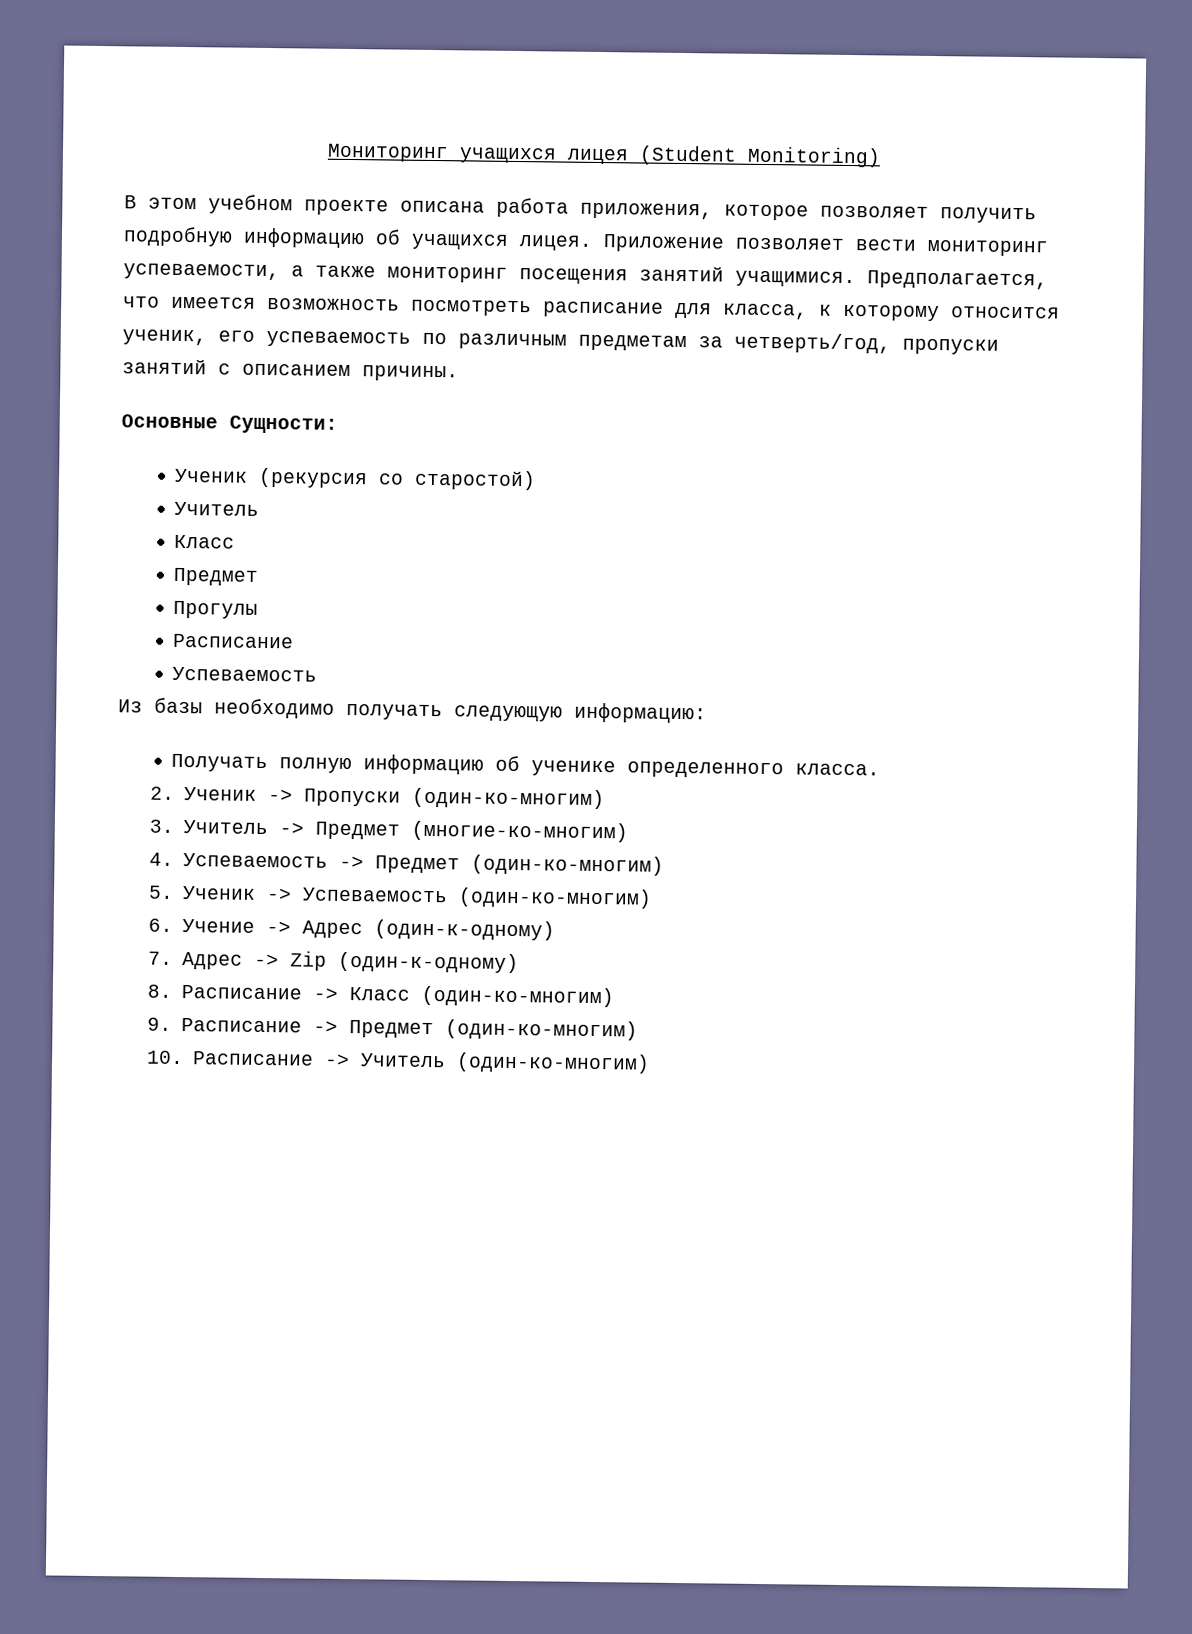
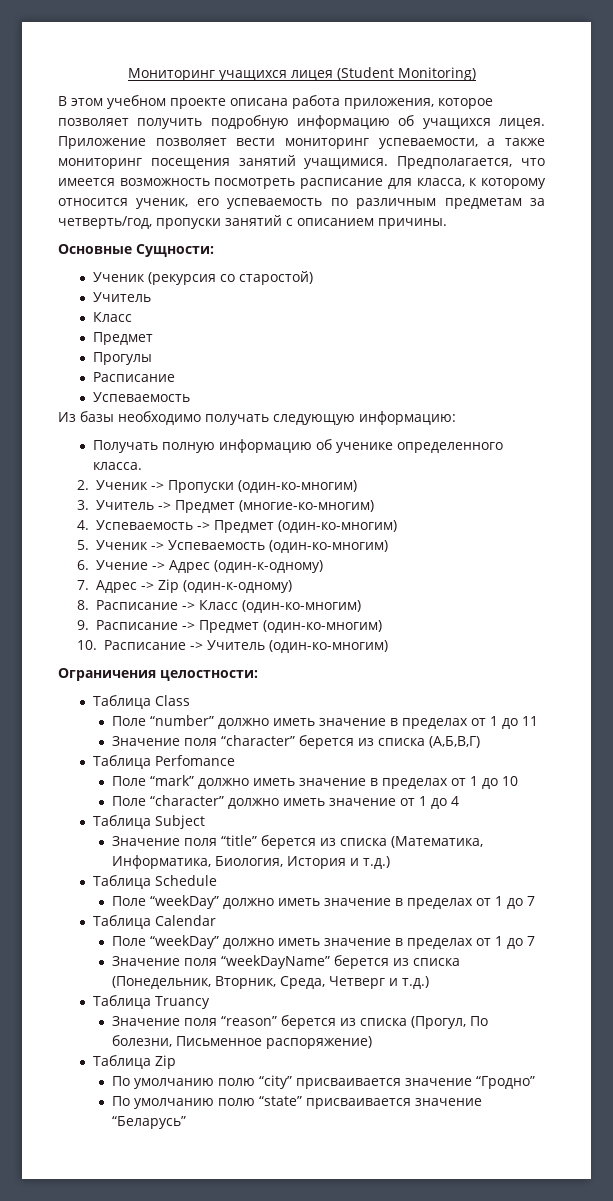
+ Ограничения целостности:
+ Таблица Class
+ Поле “number” должно иметь значение в пределах от 1 до 11
+ Значение поля “character” берется из списка (A,Б,В,Г)
+ Таблица Perfomance
+ Поле “mark” должно иметь значение в пределах от 1 до 10
+ Поле “character” должно иметь значение от 1 до 4
+ Таблица Subject
+ Значение поля “title” берется из списка (Математика, Информатика, Биология, История и т.д.)
+ Таблица Schedule
+ Поле “weekDay” должно иметь значение в пределах от 1 до 7
+ Таблица Calendar
+ Поле “weekDay” должно иметь значение в пределах от 1 до 7
+ Значение поля “weekDayName” берется из списка (Понедельник, Вторник, Среда, Четверг и т.д.)
+ Таблица Truancy
+ Значение поля “reason” берется из списка (Прогул, По болезни, Письменное распоряжение)
+ Таблица Zip
+ По умолчанию полю “city” присваивается значение “Гродно”
+ По умолчанию полю “state” присваивается значение “Беларусь”

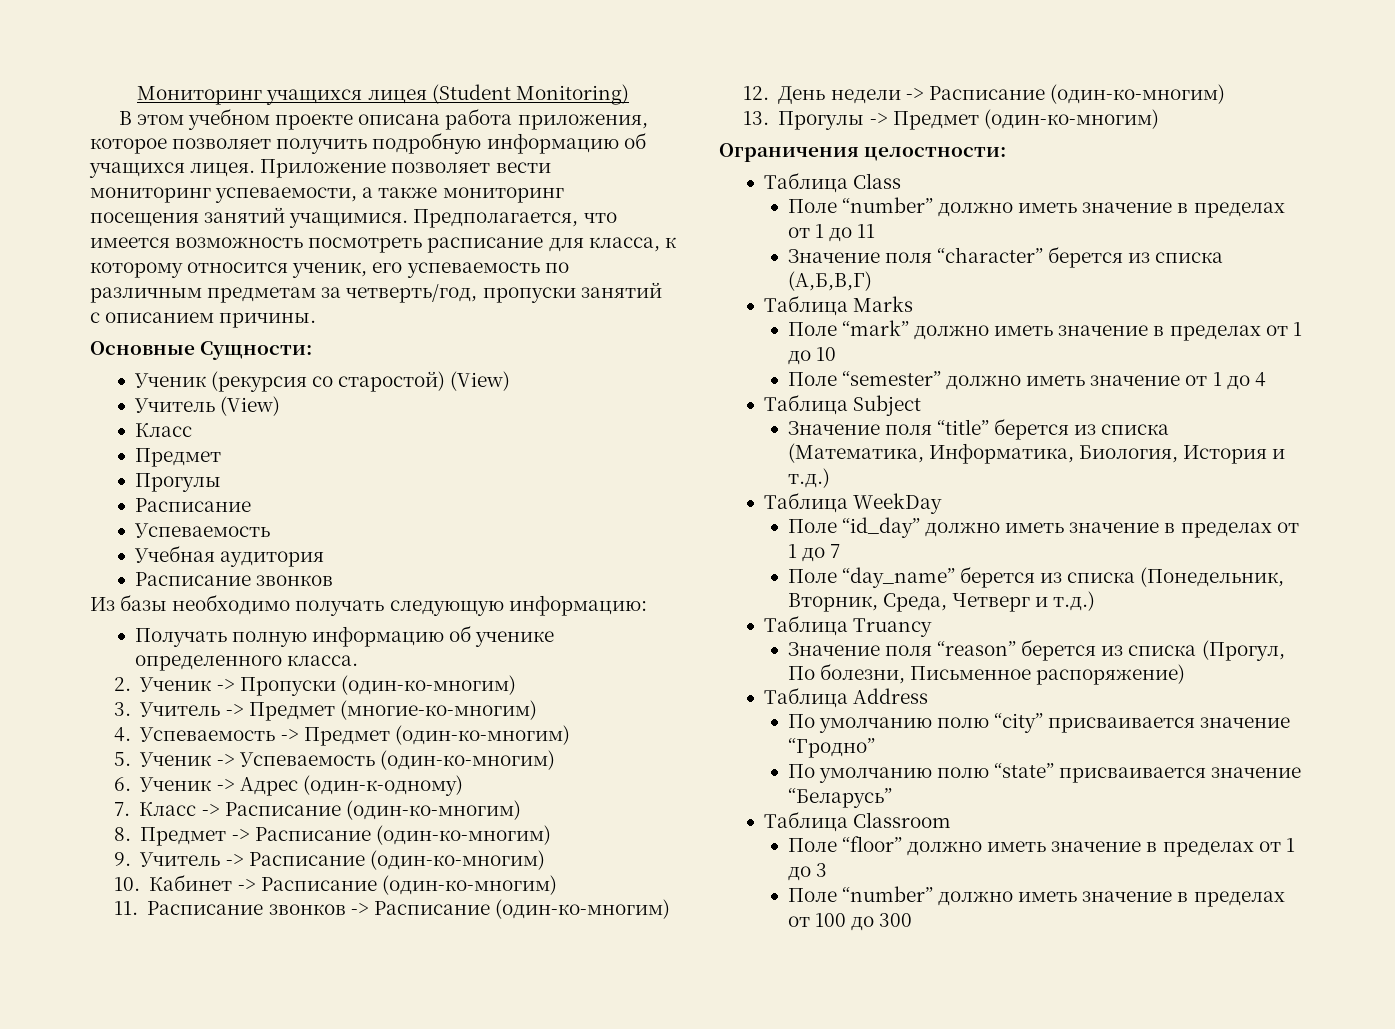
- Ученик (рекурсия со старостой)
- Учитель
+ Ученик (рекурсия со старостой) (View)
+ Учитель (View)
+ Учебная аудитория
+ Расписание звонков
- 6. Учение -> Адрес (один-к-одному)
+ 6. Ученик -> Адрес (один-к-одному)
- 7. Адрес -> Zip (один-к-одному)
- 8. Расписание -> Класс (один-ко-многим)
- 9. Расписание -> Предмет (один-ко-многим)
- 10. Расписание -> Учитель (один-ко-многим)
+ 7. Класс -> Расписание (один-ко-многим)
+ 8. Предмет -> Расписание (один-ко-многим)
+ 9. Учитель -> Расписание (один-ко-многим)
+ 10. Кабинет -> Расписание (один-ко-многим)
+ 11. Расписание звонков -> Расписание (один-ко-многим)
+ 12. День недели -> Расписание (один-ко-многим)
+ 13. Прогулы -> Предмет (один-ко-многим)
- Таблица Perfomance
+ Таблица Marks
- Поле “character” должно иметь значение от 1 до 4
+ Поле “semester” должно иметь значение от 1 до 4
- Таблица Schedule
- Поле “weekDay” должно иметь значение в пределах от 1 до 7
- Таблица Calendar
- Поле “weekDay” должно иметь значение в пределах от 1 до 7
- Значение поля “weekDayName” берется из списка (Понедельник, Вторник, Среда, Четверг и т.д.)
+ Таблица WeekDay
+ Поле “id_day” должно иметь значение в пределах от 1 до 7
+ Поле “day_name” берется из списка (Понедельник, Вторник, Среда, Четверг и т.д.)
- Таблица Zip
+ Таблица Address
+ Таблица Classroom
+ Поле “floor” должно иметь значение в пределах от 1 до 3
+ Поле “number” должно иметь значение в пределах от 100 до 300

